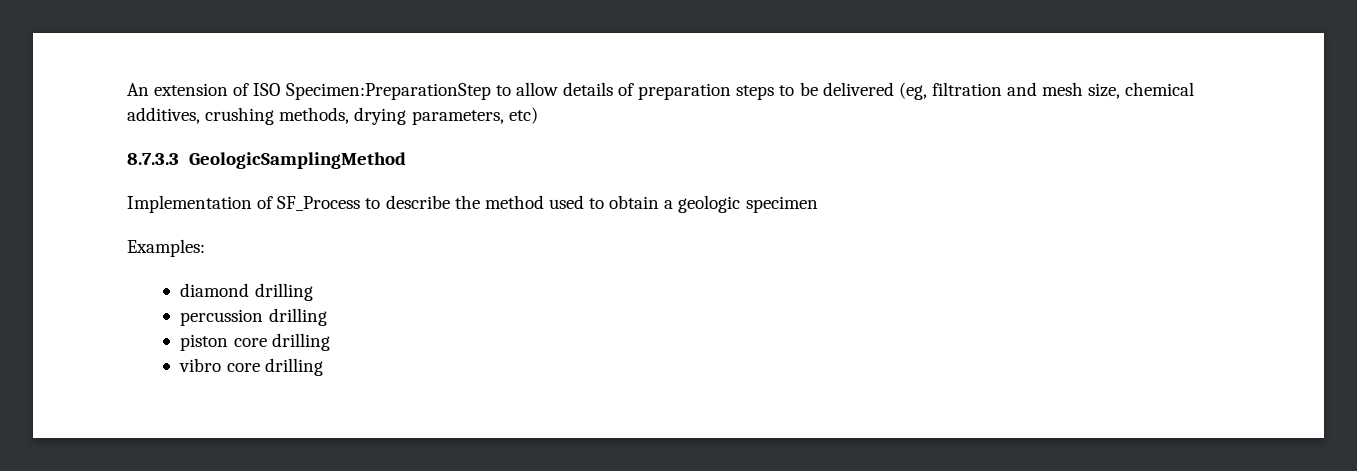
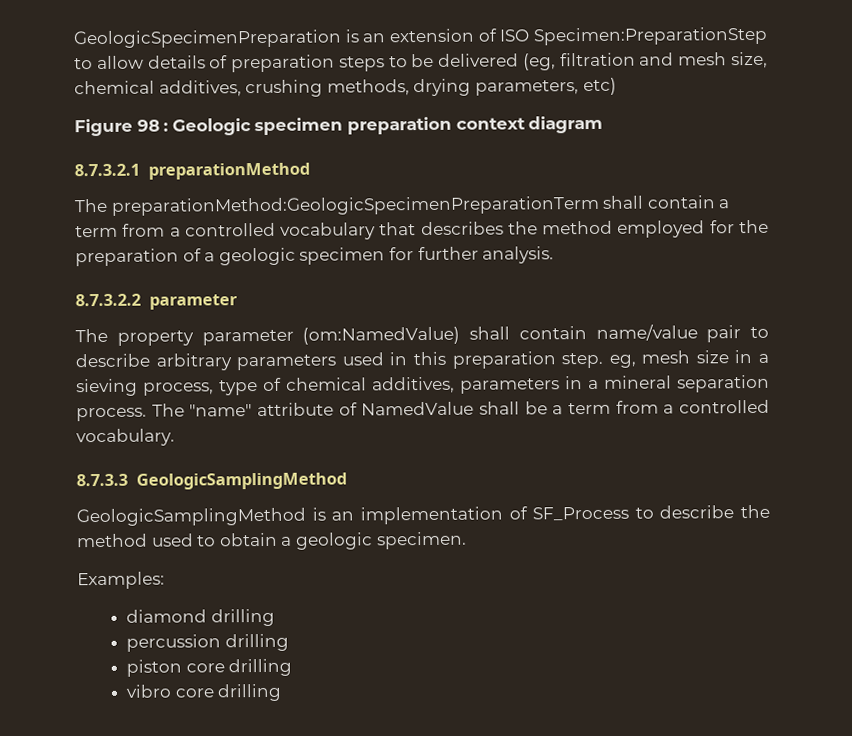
- An extension of ISO Specimen:PreparationStep to allow details of preparation steps to be delivered (eg, filtration and mesh size, chemical additives, crushing methods, drying parameters, etc)
+ GeologicSpecimenPreparation is an extension of ISO Specimen:PreparationStep to allow details of preparation steps to be delivered (eg, filtration and mesh size, chemical additives, crushing methods, drying parameters, etc)
+ Figure 98 : Geologic specimen preparation context diagram
+ 8.7.3.2.1 preparationMethod
+ The preparationMethod:GeologicSpecimenPreparationTerm shall contain a term from a controlled vocabulary that describes the method employed for the preparation of a geologic specimen for further analysis.
+ 8.7.3.2.2 parameter
+ The property parameter (om:NamedValue) shall contain name/value pair to describe arbitrary parameters used in this preparation step. eg, mesh size in a sieving process, type of chemical additives, parameters in a mineral separation process. The "name" attribute of NamedValue shall be a term from a controlled vocabulary.
  8.7.3.3 GeologicSamplingMethod
- Implementation of SF_Process to describe the method used to obtain a geologic specimen
+ GeologicSamplingMethod is an implementation of SF_Process to describe the method used to obtain a geologic specimen.

